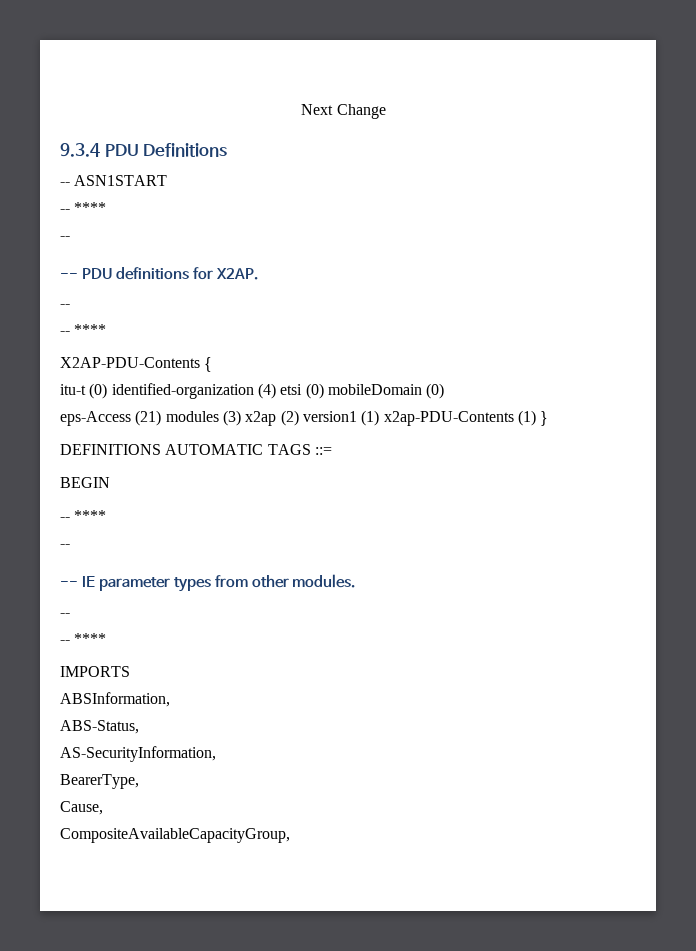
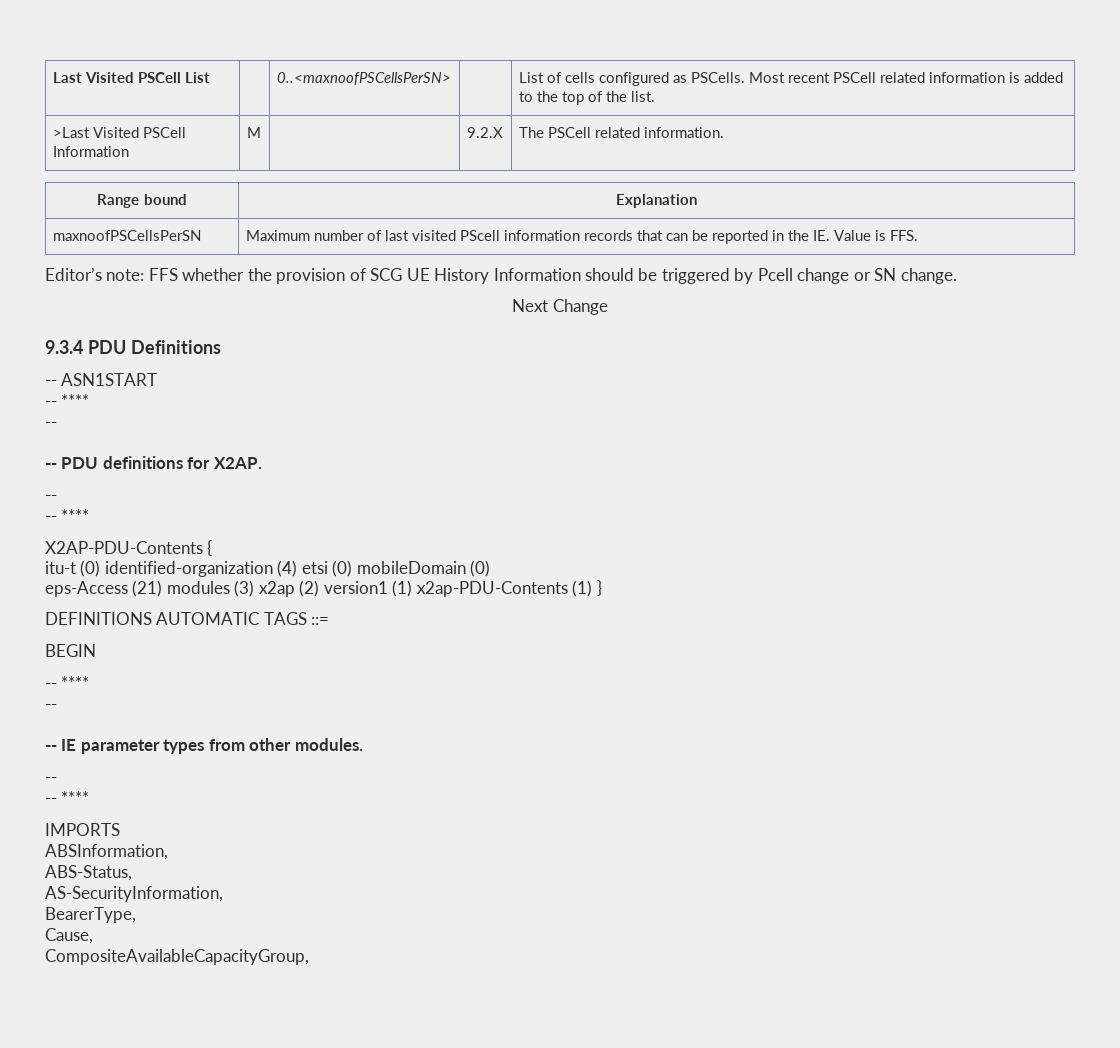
+ Last Visited PSCell List | | 0..<maxnoofPSCellsPerSN> | | List of cells configured as PSCells. Most recent PSCell related information is added to the top of the list.
+ >Last Visited PSCell Information | M | | 9.2.X | The PSCell related information.
+ Range bound | Explanation
+ maxnoofPSCellsPerSN | Maximum number of last visited PScell information records that can be reported in the IE. Value is FFS.
+ Editor’s note: FFS whether the provision of SCG UE History Information should be triggered by Pcell change or SN change.

